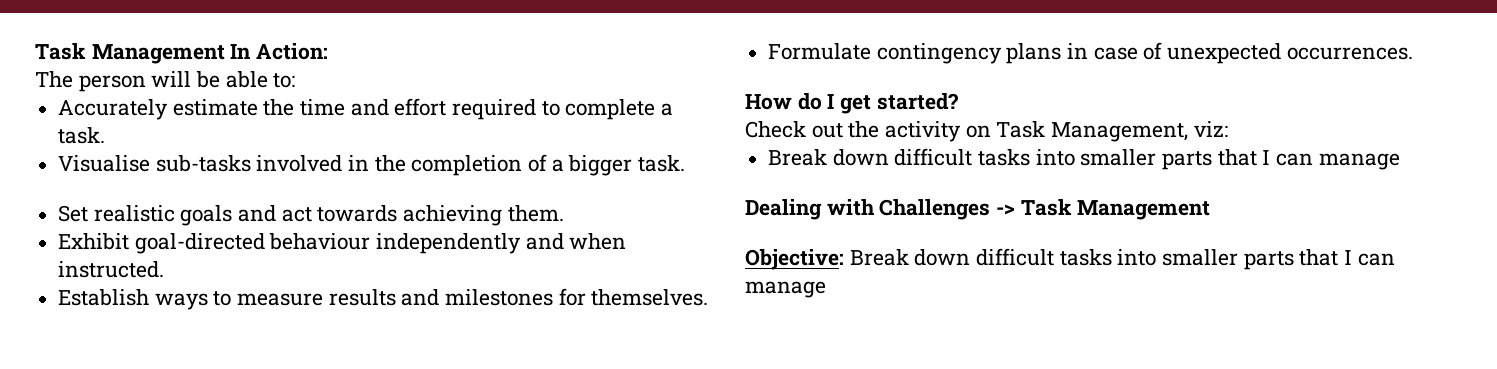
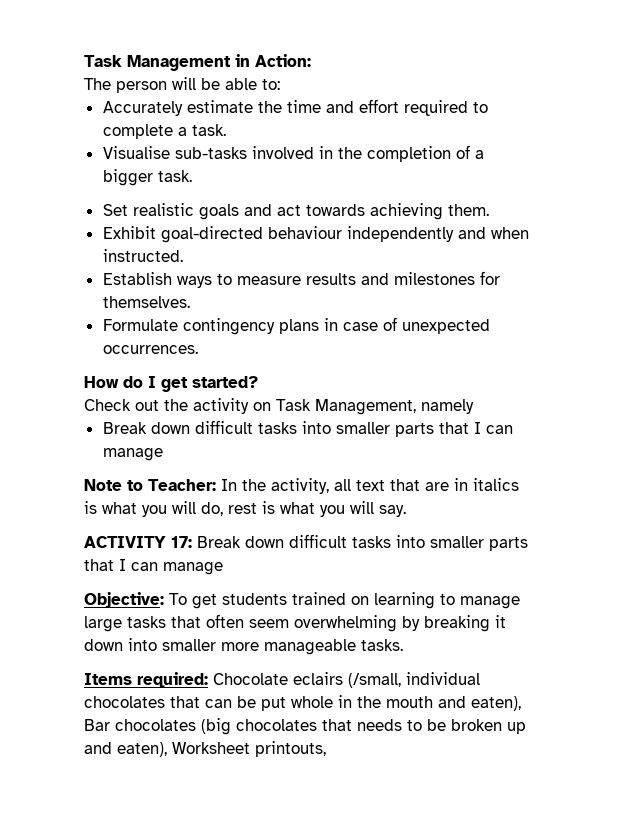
- Task Management In Action:
+ Task Management in Action:
- Check out the activity on Task Management, viz:
+ Check out the activity on Task Management, namely
- Dealing with Challenges -> Task Management
- Objective: Break down difficult tasks into smaller parts that I can manage
+ Note to Teacher: In the activity, all text that are in italics is what you will do, rest is what you will say.
+ ACTIVITY 17: Break down difficult tasks into smaller parts that I can manage
+ Objective: To get students trained on learning to manage large tasks that often seem overwhelming by breaking it down into smaller more manageable tasks.
+ Items required: Chocolate eclairs (/small, individual chocolates that can be put whole in the mouth and eaten), Bar chocolates (big chocolates that needs to be broken up and eaten), Worksheet printouts,

